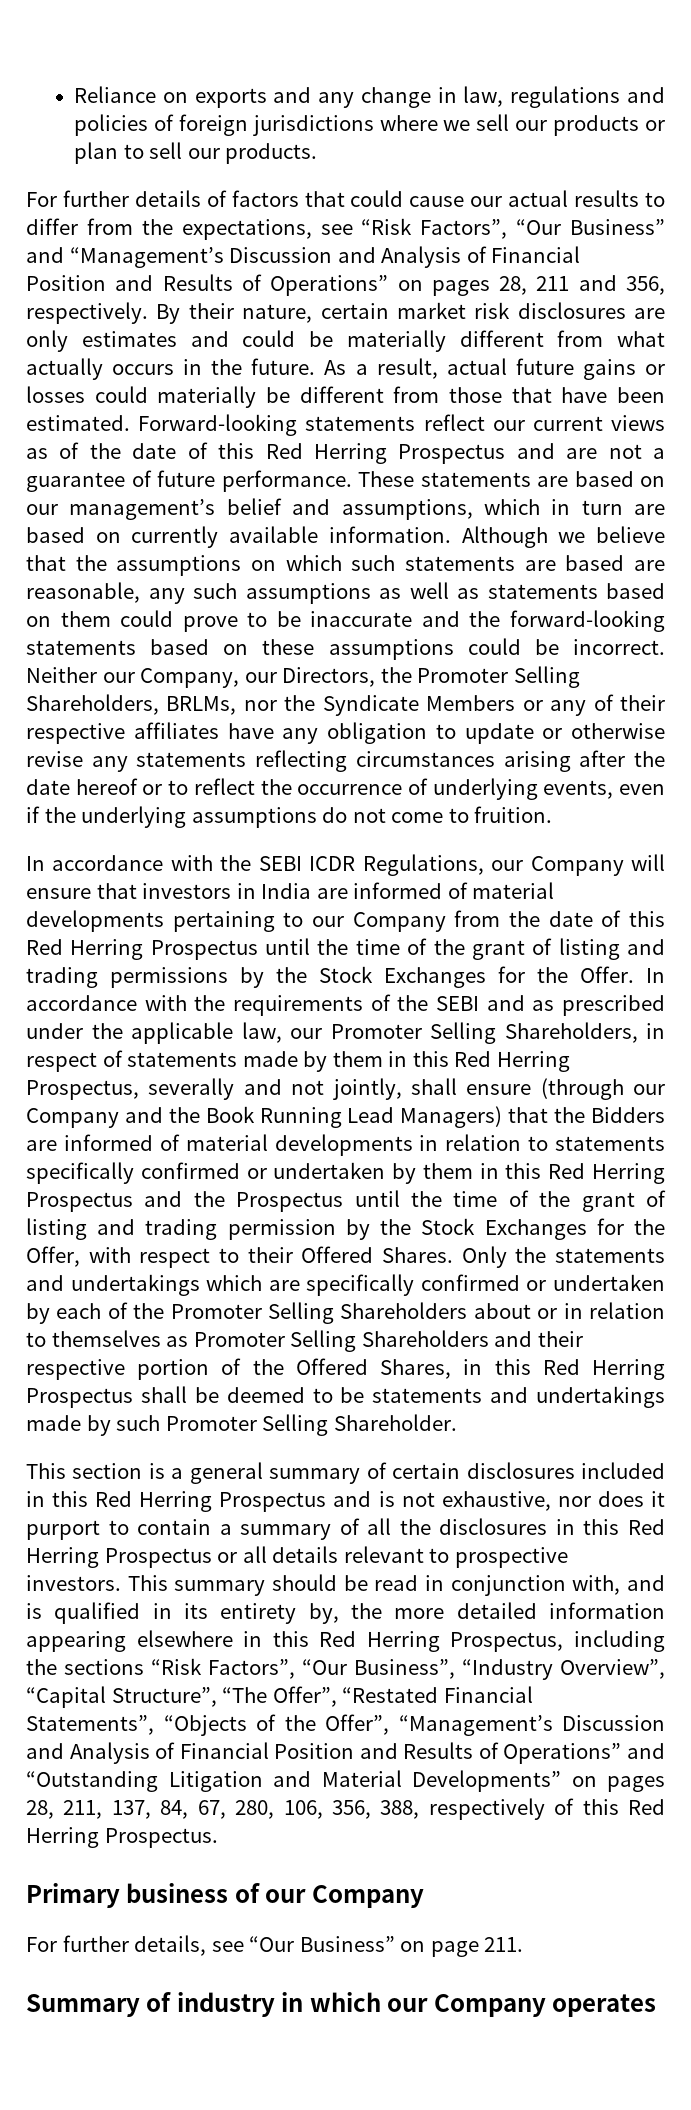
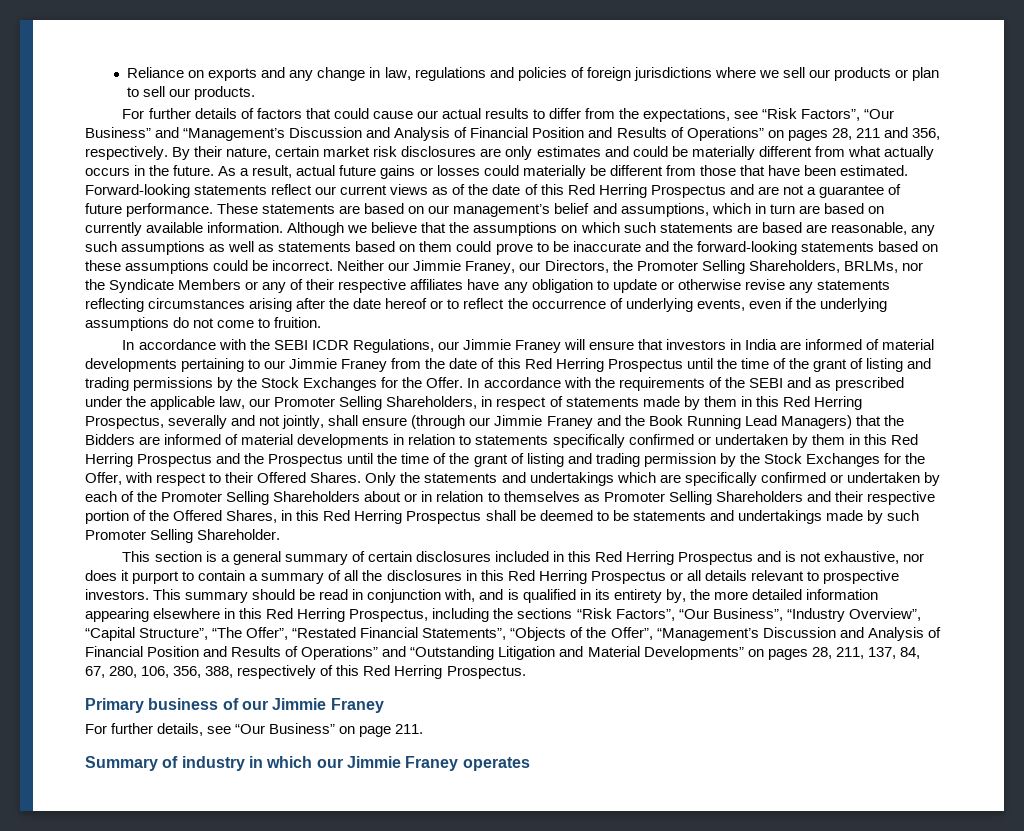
- Neither our Company, our Directors, the Promoter Selling Shareholders, BRLMs, nor the Syndicate Members or any of their respective affiliates have any obligation to update or otherwise revise any statements reflecting circumstances arising after the date hereof or to reflect the occurrence of underlying events, even if the underlying assumptions do not come to fruition.
+ Neither our Jimmie Franey, our Directors, the Promoter Selling Shareholders, BRLMs, nor the Syndicate Members or any of their respective affiliates have any obligation to update or otherwise revise any statements reflecting circumstances arising after the date hereof or to reflect the occurrence of underlying events, even if the underlying assumptions do not come to fruition.
- In accordance with the SEBI ICDR Regulations, our Company will ensure that investors in India are informed of material developments pertaining to our Company from the date of this Red Herring Prospectus until the time of the grant of listing and trading permissions by the Stock Exchanges for the Offer.
+ In accordance with the SEBI ICDR Regulations, our Jimmie Franey will ensure that investors in India are informed of material developments pertaining to our Jimmie Franey from the date of this Red Herring Prospectus until the time of the grant of listing and trading permissions by the Stock Exchanges for the Offer.
- In accordance with the requirements of the SEBI and as prescribed under the applicable law, our Promoter Selling Shareholders, in respect of statements made by them in this Red Herring Prospectus, severally and not jointly, shall ensure (through our Company and the Book Running Lead Managers) that the Bidders are informed of material developments in relation to statements specifically confirmed or undertaken by them in this Red Herring Prospectus and the Prospectus until the time of the grant of listing and trading permission by the Stock Exchanges for the Offer, with respect to their Offered Shares.
+ In accordance with the requirements of the SEBI and as prescribed under the applicable law, our Promoter Selling Shareholders, in respect of statements made by them in this Red Herring Prospectus, severally and not jointly, shall ensure (through our Jimmie Franey and the Book Running Lead Managers) that the Bidders are informed of material developments in relation to statements specifically confirmed or undertaken by them in this Red Herring Prospectus and the Prospectus until the time of the grant of listing and trading permission by the Stock Exchanges for the Offer, with respect to their Offered Shares.
- Primary business of our Company
+ Primary business of our Jimmie Franey
- Summary of industry in which our Company operates
+ Summary of industry in which our Jimmie Franey operates

